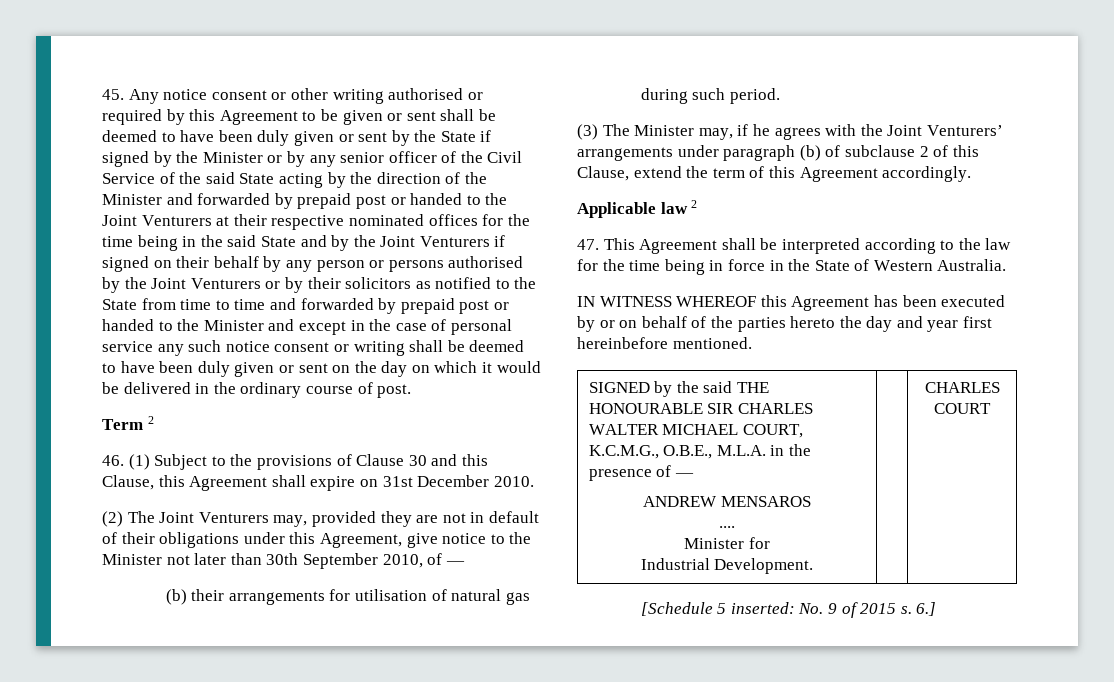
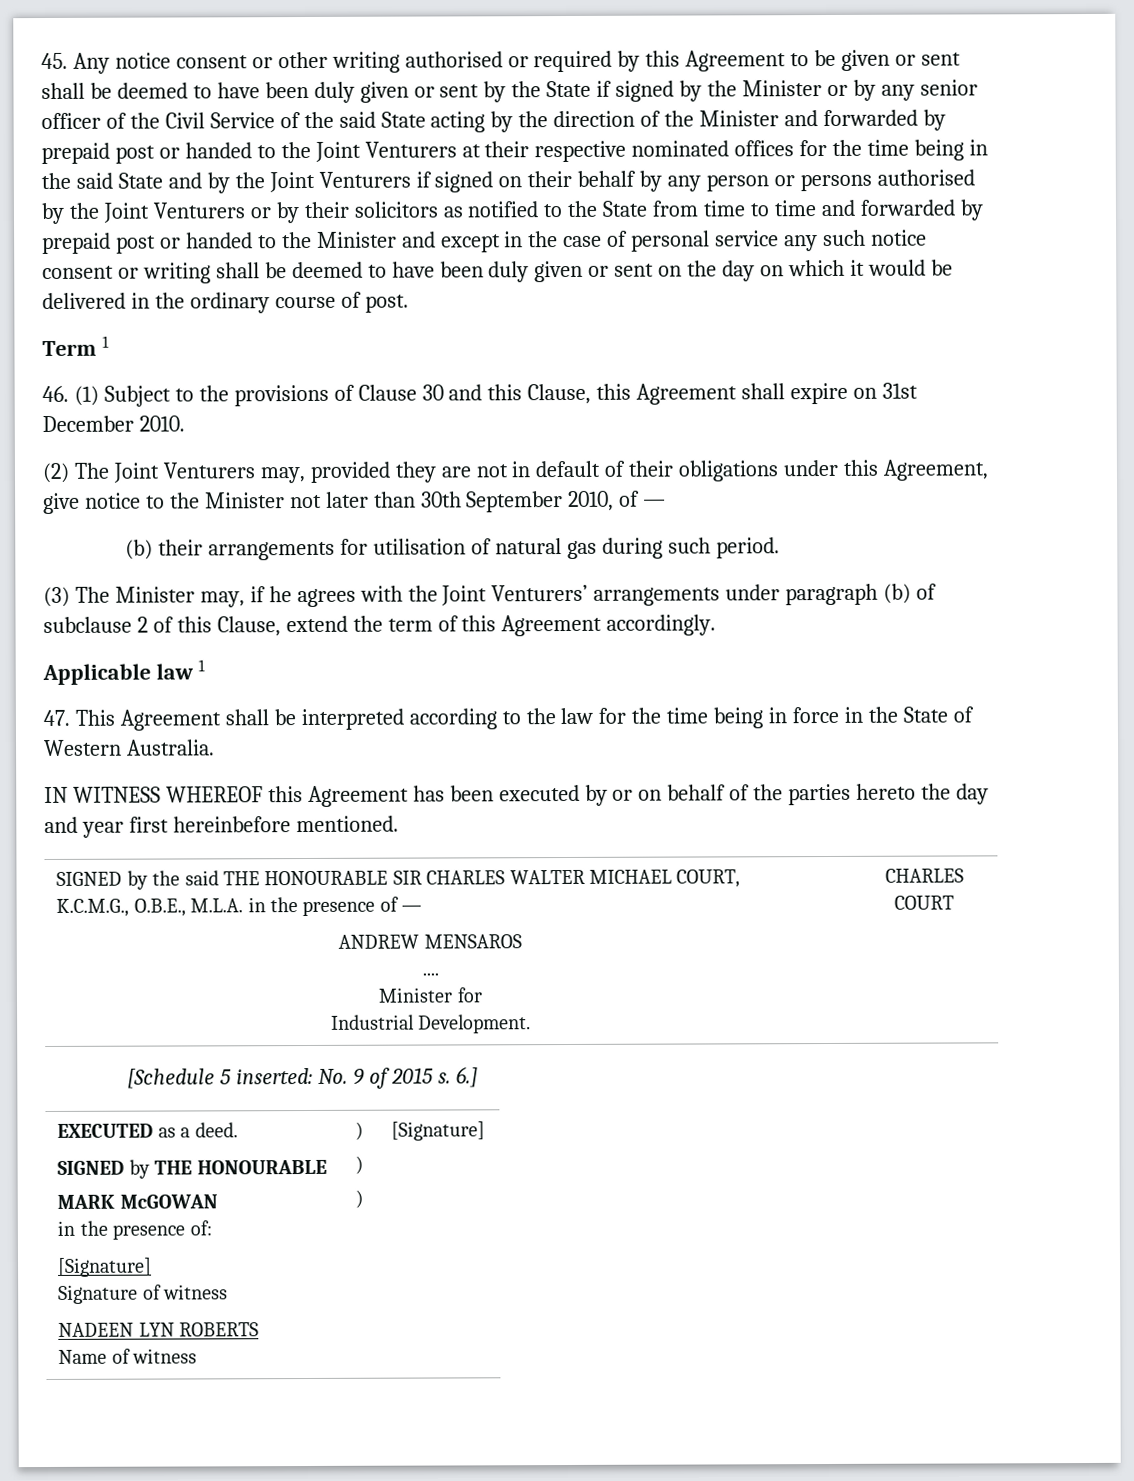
- Term 2
+ Term 1
- Applicable law 2
+ Applicable law 1
+ EXECUTED as a deed.
+ SIGNED by THE HONOURABLE
+ MARK McGOWAN
+ in the presence of:
+ [Signature]
+ Signature of witness
+ NADEEN LYN ROBERTS
+ Name of witness | )
+ )
+ ) | [Signature]

